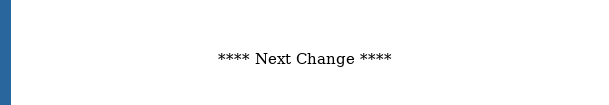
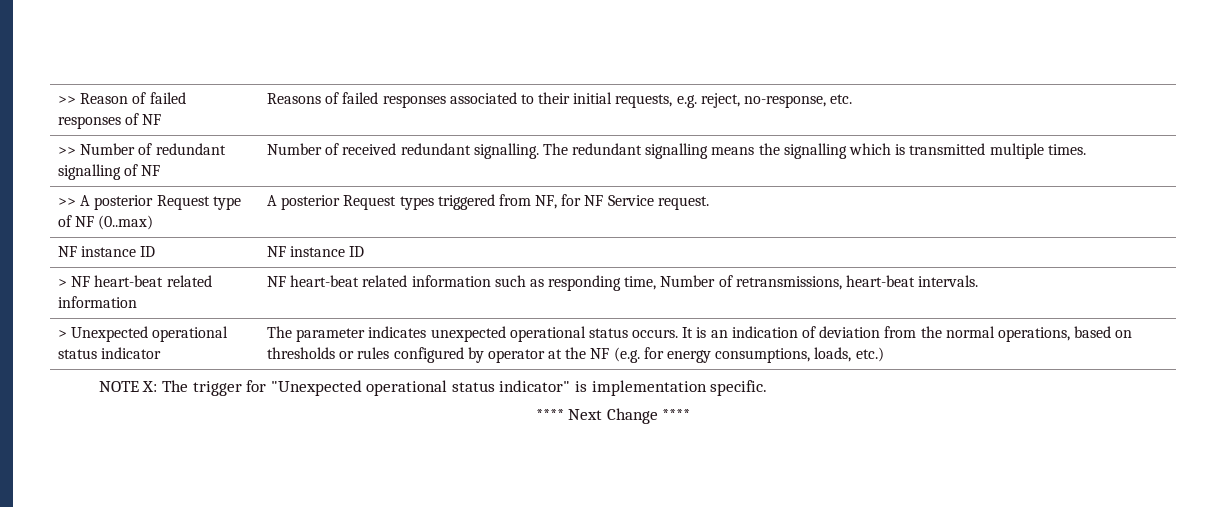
+ >> Reason of failed responses of NF | Reasons of failed responses associated to their initial requests, e.g. reject, no-response, etc.
+ >> Number of redundant signalling of NF | Number of received redundant signalling. The redundant signalling means the signalling which is transmitted multiple times.
+ >> A posterior Request type of NF (0..max) | A posterior Request types triggered from NF, for NF Service request.
+ NF instance ID | NF instance ID
+ > NF heart-beat related information | NF heart-beat related information such as responding time, Number of retransmissions, heart-beat intervals.
+ > Unexpected operational status indicator | The parameter indicates unexpected operational status occurs. It is an indication of deviation from the normal operations, based on thresholds or rules configured by operator at the NF (e.g. for energy consumptions, loads, etc.)
+ NOTE X: The trigger for "Unexpected operational status indicator" is implementation specific.

